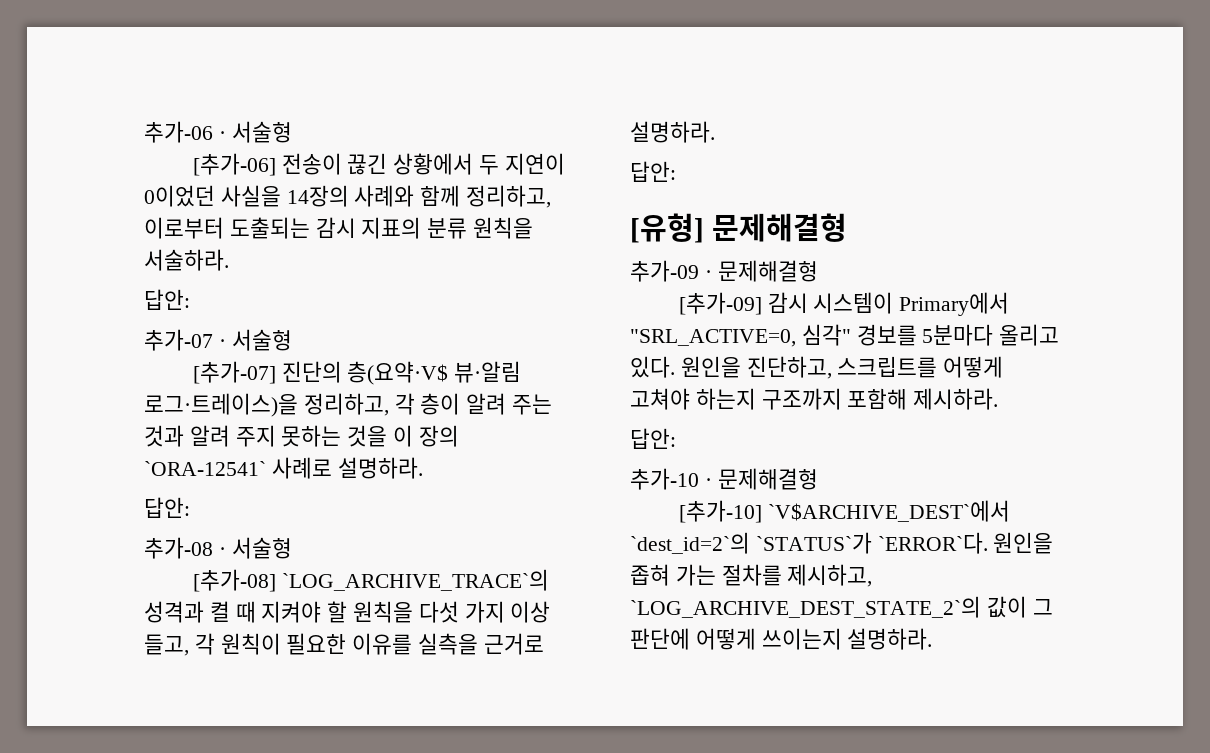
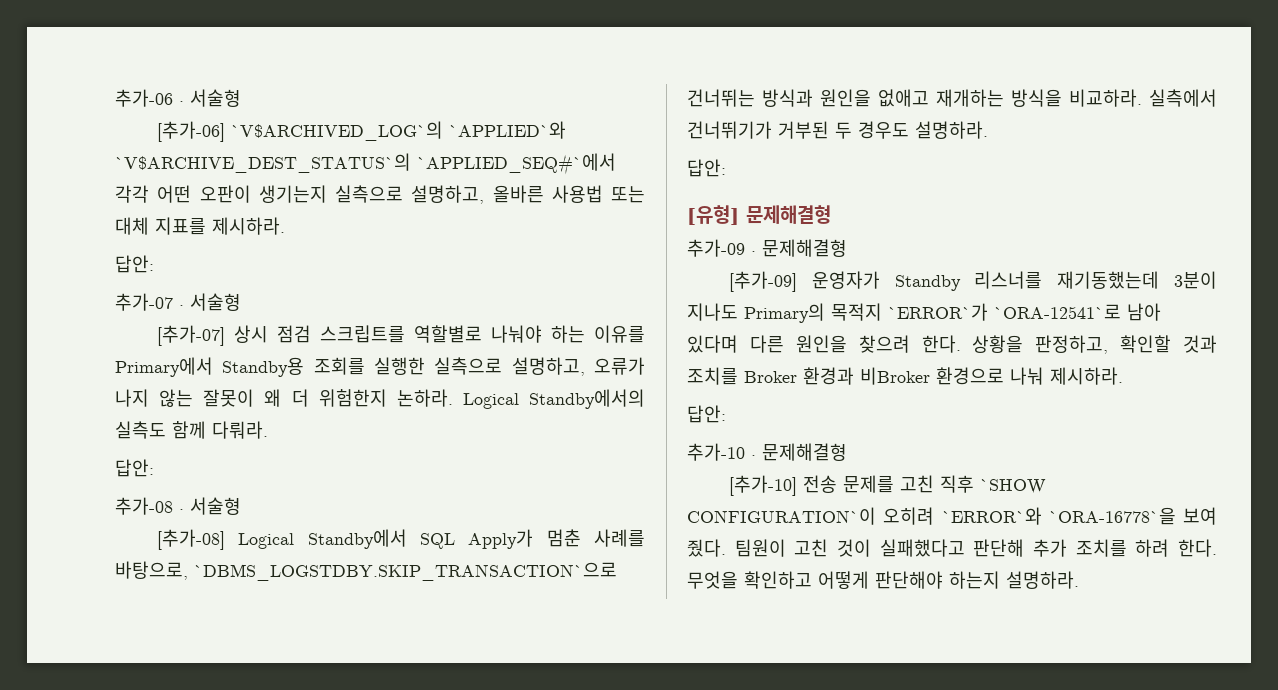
- [추가-06] 전송이 끊긴 상황에서 두 지연이 0이었던 사실을 14장의 사례와 함께 정리하고, 이로부터 도출되는 감시 지표의 분류 원칙을 서술하라.
+ [추가-06] `V$ARCHIVED_LOG`의 `APPLIED`와 `V$ARCHIVE_DEST_STATUS`의 `APPLIED_SEQ#`에서 각각 어떤 오판이 생기는지 실측으로 설명하고, 올바른 사용법 또는 대체 지표를 제시하라.
- [추가-07] 진단의 층(요약·V$ 뷰·알림 로그·트레이스)을 정리하고, 각 층이 알려 주는 것과 알려 주지 못하는 것을 이 장의 `ORA-12541` 사례로 설명하라.
+ [추가-07] 상시 점검 스크립트를 역할별로 나눠야 하는 이유를 Primary에서 Standby용 조회를 실행한 실측으로 설명하고, 오류가 나지 않는 잘못이 왜 더 위험한지 논하라. Logical Standby에서의 실측도 함께 다뤄라.
- [추가-08] `LOG_ARCHIVE_TRACE`의 성격과 켤 때 지켜야 할 원칙을 다섯 가지 이상 들고, 각 원칙이 필요한 이유를 실측을 근거로 설명하라.
+ [추가-08] Logical Standby에서 SQL Apply가 멈춘 사례를 바탕으로, `DBMS_LOGSTDBY.SKIP_TRANSACTION`으로 건너뛰는 방식과 원인을 없애고 재개하는 방식을 비교하라. 실측에서 건너뛰기가 거부된 두 경우도 설명하라.
- [추가-09] 감시 시스템이 Primary에서 "SRL_ACTIVE=0, 심각" 경보를 5분마다 올리고 있다. 원인을 진단하고, 스크립트를 어떻게 고쳐야 하는지 구조까지 포함해 제시하라.
+ [추가-09] 운영자가 Standby 리스너를 재기동했는데 3분이 지나도 Primary의 목적지 `ERROR`가 `ORA-12541`로 남아 있다며 다른 원인을 찾으려 한다. 상황을 판정하고, 확인할 것과 조치를 Broker 환경과 비Broker 환경으로 나눠 제시하라.
- [추가-10] `V$ARCHIVE_DEST`에서 `dest_id=2`의 `STATUS`가 `ERROR`다. 원인을 좁혀 가는 절차를 제시하고, `LOG_ARCHIVE_DEST_STATE_2`의 값이 그 판단에 어떻게 쓰이는지 설명하라.
+ [추가-10] 전송 문제를 고친 직후 `SHOW CONFIGURATION`이 오히려 `ERROR`와 `ORA-16778`을 보여 줬다. 팀원이 고친 것이 실패했다고 판단해 추가 조치를 하려 한다. 무엇을 확인하고 어떻게 판단해야 하는지 설명하라.

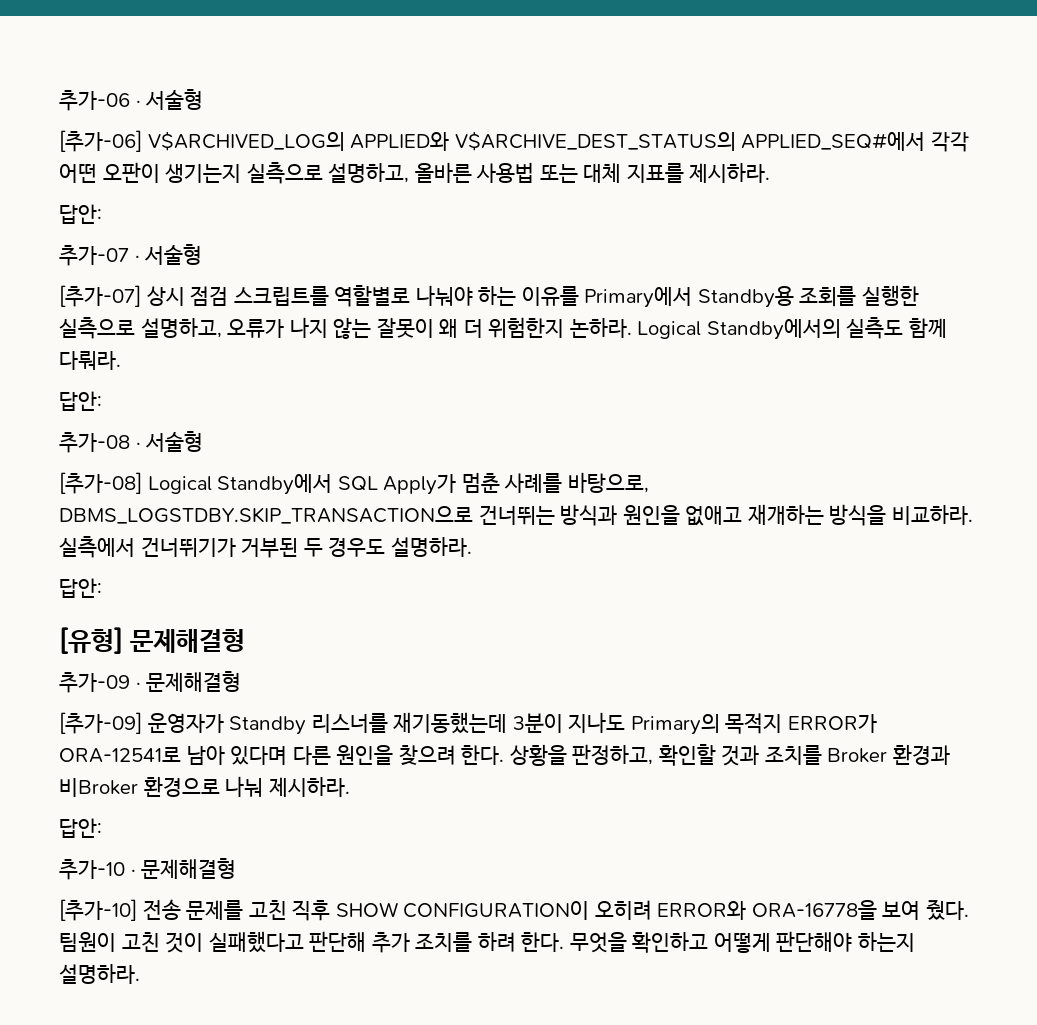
- [추가-06] `V$ARCHIVED_LOG`의 `APPLIED`와 `V$ARCHIVE_DEST_STATUS`의 `APPLIED_SEQ#`에서 각각 어떤 오판이 생기는지 실측으로 설명하고, 올바른 사용법 또는 대체 지표를 제시하라.
+ [추가-06] V$ARCHIVED_LOG의 APPLIED와 V$ARCHIVE_DEST_STATUS의 APPLIED_SEQ#에서 각각 어떤 오판이 생기는지 실측으로 설명하고, 올바른 사용법 또는 대체 지표를 제시하라.
- [추가-08] Logical Standby에서 SQL Apply가 멈춘 사례를 바탕으로, `DBMS_LOGSTDBY.SKIP_TRANSACTION`으로 건너뛰는 방식과 원인을 없애고 재개하는 방식을 비교하라.
+ [추가-08] Logical Standby에서 SQL Apply가 멈춘 사례를 바탕으로, DBMS_LOGSTDBY.SKIP_TRANSACTION으로 건너뛰는 방식과 원인을 없애고 재개하는 방식을 비교하라.
- [추가-09] 운영자가 Standby 리스너를 재기동했는데 3분이 지나도 Primary의 목적지 `ERROR`가 `ORA-12541`로 남아 있다며 다른 원인을 찾으려 한다.
+ [추가-09] 운영자가 Standby 리스너를 재기동했는데 3분이 지나도 Primary의 목적지 ERROR가 ORA-12541로 남아 있다며 다른 원인을 찾으려 한다.
- [추가-10] 전송 문제를 고친 직후 `SHOW CONFIGURATION`이 오히려 `ERROR`와 `ORA-16778`을 보여 줬다.
+ [추가-10] 전송 문제를 고친 직후 SHOW CONFIGURATION이 오히려 ERROR와 ORA-16778을 보여 줬다.

